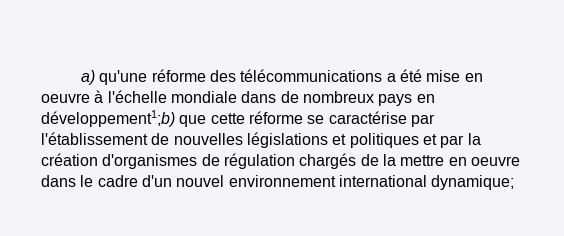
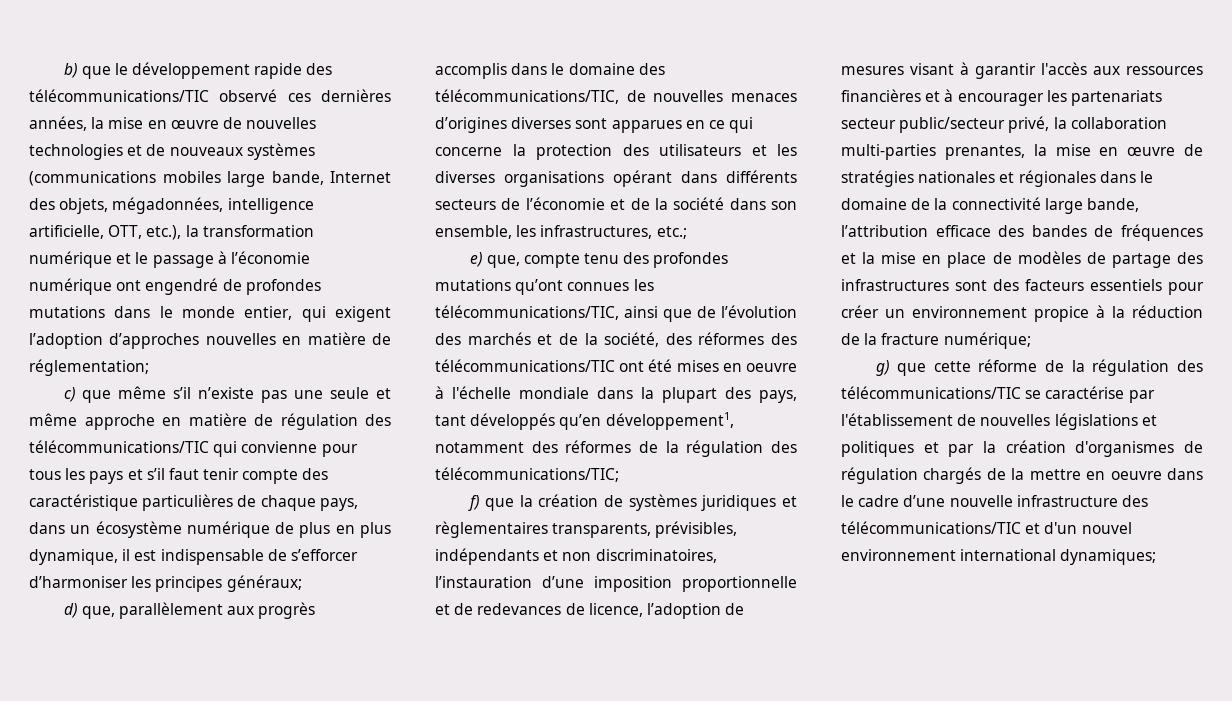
- a) qu'une réforme des télécommunications a été mise en oeuvre à l'échelle mondiale dans de nombreux pays en développement1;b) que cette réforme se caractérise par l'établissement de nouvelles législations et politiques et par la création d'organismes de régulation chargés de la mettre en oeuvre dans le cadre d'un nouvel environnement international dynamique;
+ b) que le développement rapide des télécommunications/TIC observé ces dernières années, la mise en œuvre de nouvelles technologies et de nouveaux systèmes (communications mobiles large bande, Internet des objets, mégadonnées, intelligence artificielle, OTT, etc.), la transformation numérique et le passage à l’économie numérique ont engendré de profondes mutations dans le monde entier, qui exigent l’adoption d’approches nouvelles en matière de réglementation;
+ c) que même s’il n’existe pas une seule et même approche en matière de régulation des télécommunications/TIC qui convienne pour tous les pays et s’il faut tenir compte des caractéristique particulières de chaque pays, dans un écosystème numérique de plus en plus dynamique, il est indispensable de s’efforcer d’harmoniser les principes généraux;
+ d) que, parallèlement aux progrès accomplis dans le domaine des télécommunications/TIC, de nouvelles menaces d’origines diverses sont apparues en ce qui concerne la protection des utilisateurs et les diverses organisations opérant dans différents secteurs de l’économie et de la société dans son ensemble, les infrastructures, etc.;
+ e) que, compte tenu des profondes mutations qu’ont connues les télécommunications/TIC, ainsi que de l’évolution des marchés et de la société, des réformes des télécommunications/TIC ont été mises en oeuvre à l'échelle mondiale dans la plupart des pays, tant développés qu’en développement1, notamment des réformes de la régulation des télécommunications/TIC;
+ f) que la création de systèmes juridiques et règlementaires transparents, prévisibles, indépendants et non discriminatoires, l’instauration d’une imposition proportionnelle et de redevances de licence, l’adoption de mesures visant à garantir l'accès aux ressources financières et à encourager les partenariats secteur public/secteur privé, la collaboration multi-parties prenantes, la mise en œuvre de stratégies nationales et régionales dans le domaine de la connectivité large bande, l’attribution efficace des bandes de fréquences et la mise en place de modèles de partage des infrastructures sont des facteurs essentiels pour créer un environnement propice à la réduction de la fracture numérique;
+ g) que cette réforme de la régulation des télécommunications/TIC se caractérise par l'établissement de nouvelles législations et politiques et par la création d'organismes de régulation chargés de la mettre en oeuvre dans le cadre d’une nouvelle infrastructure des télécommunications/TIC et d'un nouvel environnement international dynamiques;

